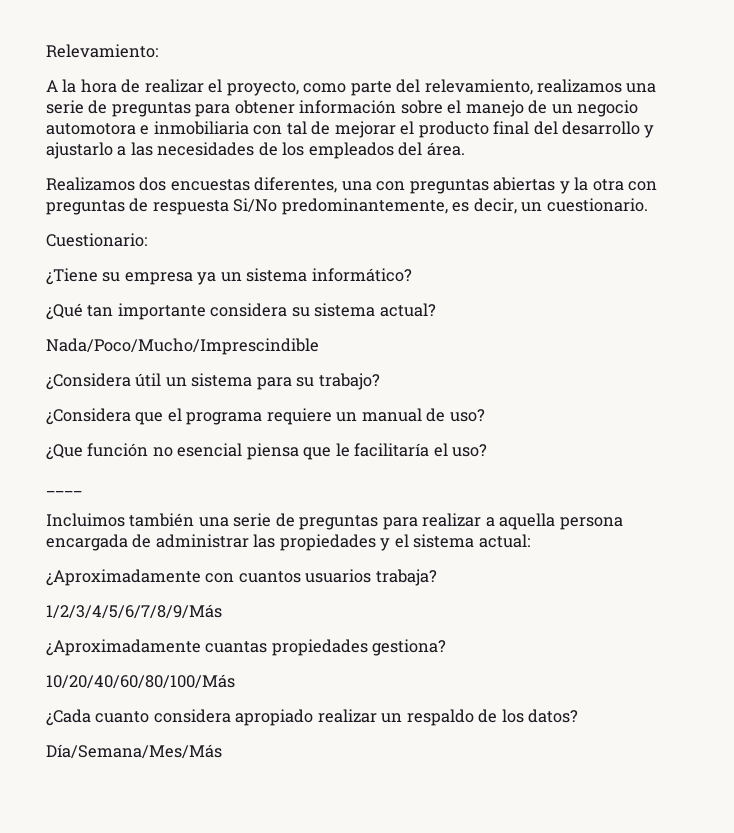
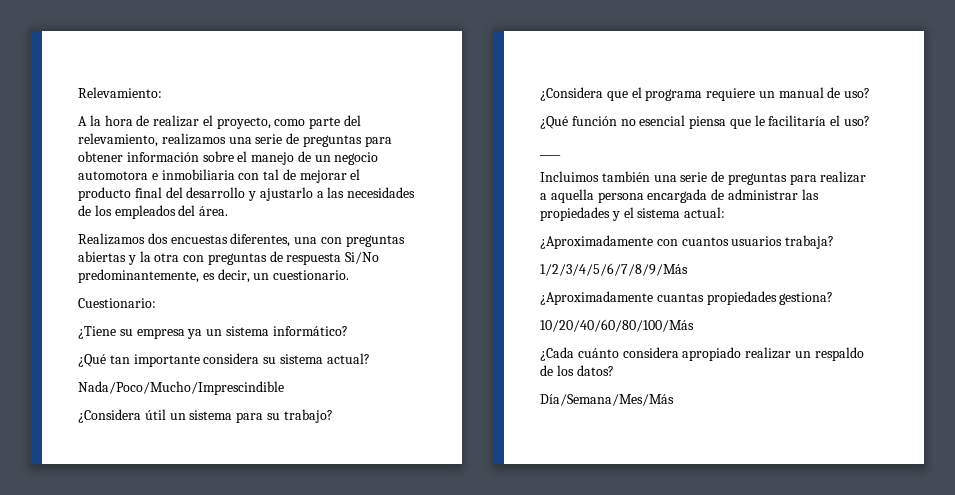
- ¿Que función no esencial piensa que le facilitaría el uso?
+ ¿Qué función no esencial piensa que le facilitaría el uso?
- ¿Cada cuanto considera apropiado realizar un respaldo de los datos?
+ ¿Cada cuánto considera apropiado realizar un respaldo de los datos?

